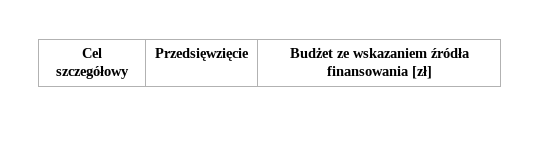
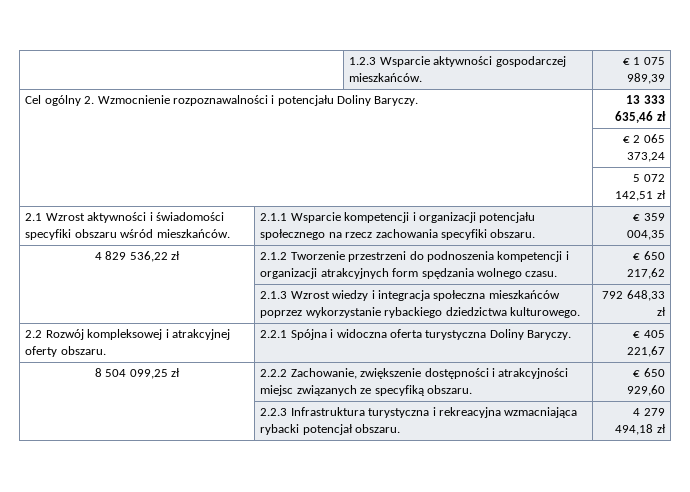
- Cel szczegółowy | Przedsięwzięcie | Budżet ze wskazaniem źródła finansowania [zł]
+ | 1.2.3 Wsparcie aktywności gospodarczej mieszkańców. | € 1 075 989,39
+ Cel ogólny 2. Wzmocnienie rozpoznawalności i potencjału Doliny Baryczy. | 13 333 635,46 zł
+ | € 2 065 373,24
+ | 5 072 142,51 zł
+ 2.1 Wzrost aktywności i świadomości specyfiki obszaru wśród mieszkańców. | 2.1.1 Wsparcie kompetencji i organizacji potencjału społecznego na rzecz zachowania specyfiki obszaru. | € 359 004,35
+ 4 829 536,22 zł | 2.1.2 Tworzenie przestrzeni do podnoszenia kompetencji i organizacji atrakcyjnych form spędzania wolnego czasu. | € 650 217,62
+ | 2.1.3 Wzrost wiedzy i integracja społeczna mieszkańców poprzez wykorzystanie rybackiego dziedzictwa kulturowego. | 792 648,33 zł
+ 2.2 Rozwój kompleksowej i atrakcyjnej oferty obszaru. | 2.2.1 Spójna i widoczna oferta turystyczna Doliny Baryczy. | € 405 221,67
+ 8 504 099,25 zł | 2.2.2 Zachowanie, zwiększenie dostępności i atrakcyjności miejsc związanych ze specyfiką obszaru. | € 650 929,60
+ | 2.2.3 Infrastruktura turystyczna i rekreacyjna wzmacniająca rybacki potencjał obszaru. | 4 279 494,18 zł

